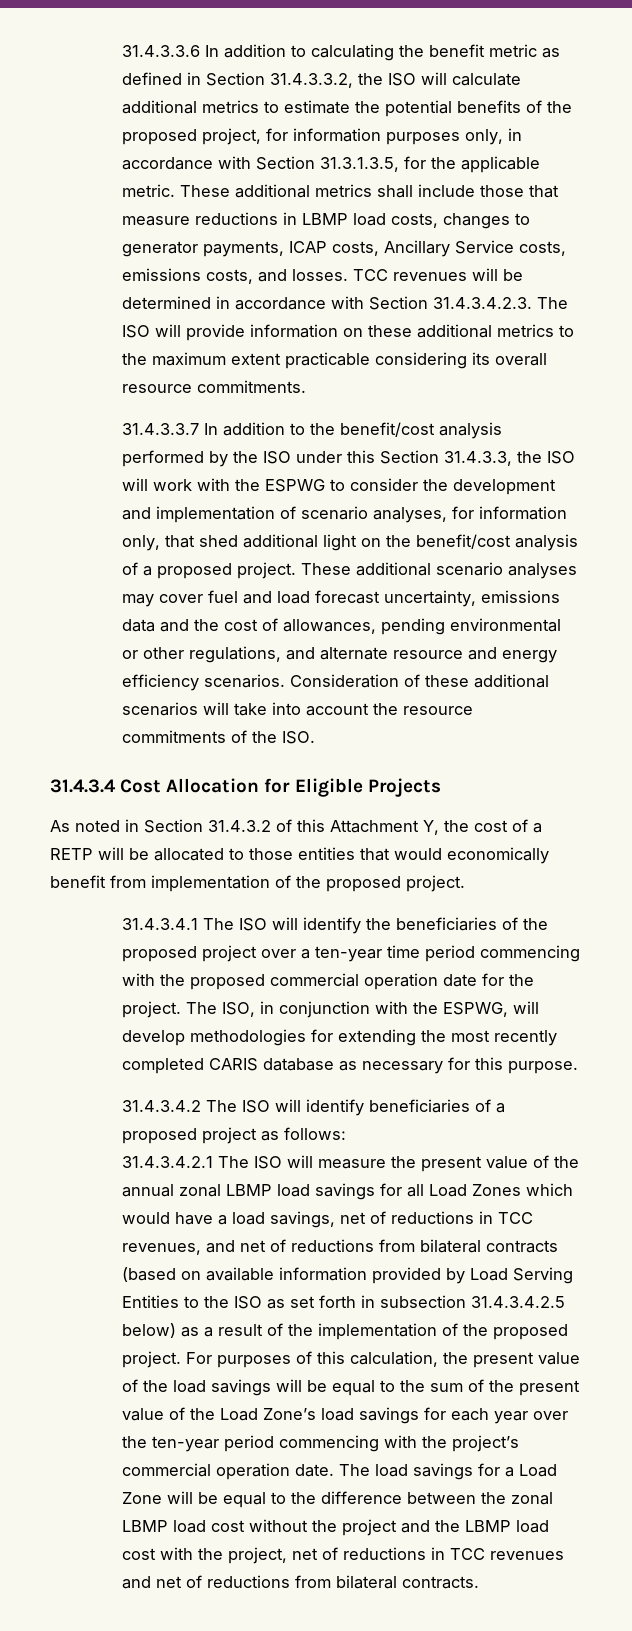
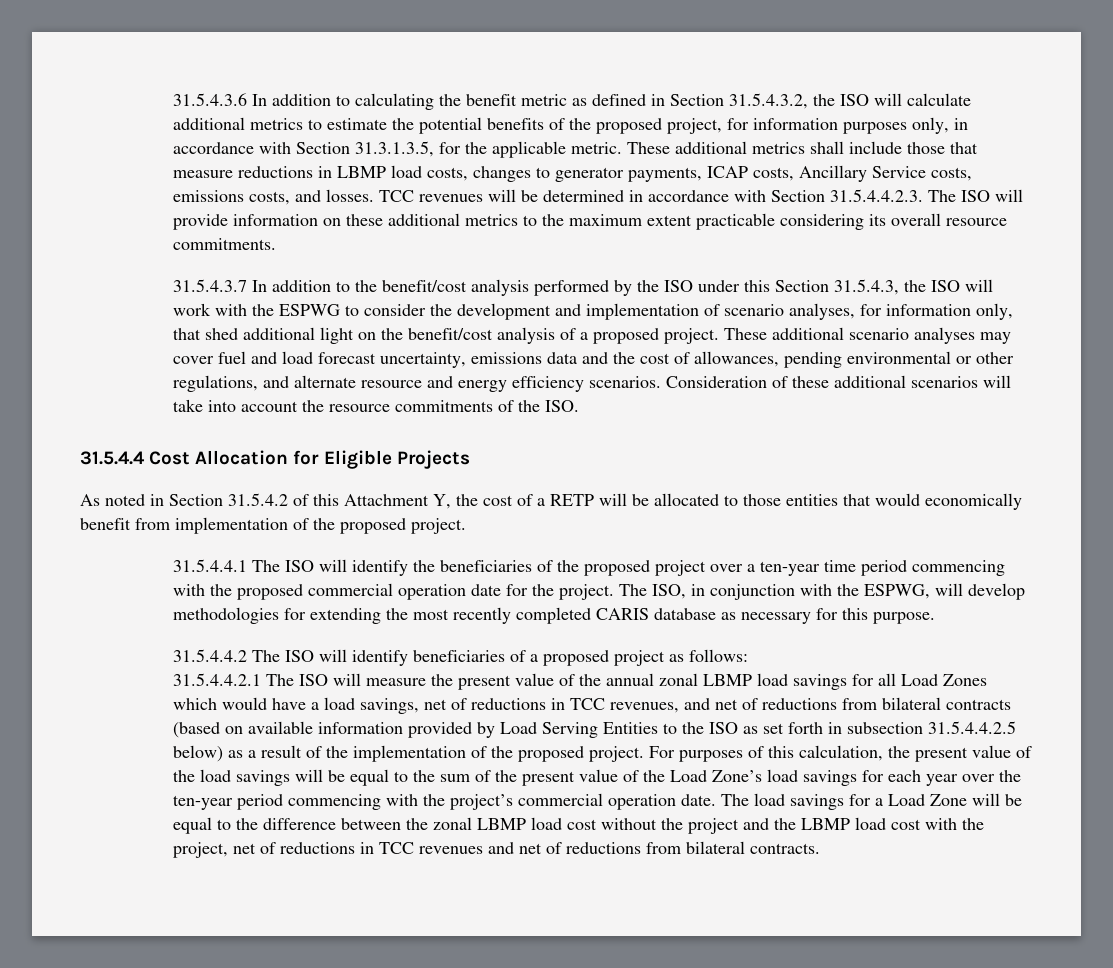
- 31.4.3.3.6 In addition to calculating the benefit metric as defined in Section 31.4.3.3.2, the ISO will calculate additional metrics to estimate the potential benefits of the proposed project, for information purposes only, in accordance with Section 31.3.1.3.5, for the applicable metric.
+ 31.5.4.3.6 In addition to calculating the benefit metric as defined in Section 31.5.4.3.2, the ISO will calculate additional metrics to estimate the potential benefits of the proposed project, for information purposes only, in accordance with Section 31.3.1.3.5, for the applicable metric.
- TCC revenues will be determined in accordance with Section 31.4.3.4.2.3. The ISO will provide information on these additional metrics to the maximum extent practicable considering its overall resource commitments.
+ TCC revenues will be determined in accordance with Section 31.5.4.4.2.3. The ISO will provide information on these additional metrics to the maximum extent practicable considering its overall resource commitments.
- 31.4.3.3.7 In addition to the benefit/cost analysis performed by the ISO under this Section 31.4.3.3, the ISO will work with the ESPWG to consider the development and implementation of scenario analyses, for information only, that shed additional light on the benefit/cost analysis of a proposed project.
+ 31.5.4.3.7 In addition to the benefit/cost analysis performed by the ISO under this Section 31.5.4.3, the ISO will work with the ESPWG to consider the development and implementation of scenario analyses, for information only, that shed additional light on the benefit/cost analysis of a proposed project.
- 31.4.3.4 Cost Allocation for Eligible Projects
+ 31.5.4.4 Cost Allocation for Eligible Projects
- As noted in Section 31.4.3.2 of this Attachment Y, the cost of a RETP will be allocated to those entities that would economically benefit from implementation of the proposed project.
+ As noted in Section 31.5.4.2 of this Attachment Y, the cost of a RETP will be allocated to those entities that would economically benefit from implementation of the proposed project.
- 31.4.3.4.1 The ISO will identify the beneficiaries of the proposed project over a ten-year time period commencing with the proposed commercial operation date for the project.
+ 31.5.4.4.1 The ISO will identify the beneficiaries of the proposed project over a ten-year time period commencing with the proposed commercial operation date for the project.
- 31.4.3.4.2 The ISO will identify beneficiaries of a proposed project as follows:
+ 31.5.4.4.2 The ISO will identify beneficiaries of a proposed project as follows:
- 31.4.3.4.2.1 The ISO will measure the present value of the annual zonal LBMP load savings for all Load Zones which would have a load savings, net of reductions in TCC revenues, and net of reductions from bilateral contracts (based on available information provided by Load Serving Entities to the ISO as set forth in subsection 31.4.3.4.2.5 below) as a result of the implementation of the proposed project.
+ 31.5.4.4.2.1 The ISO will measure the present value of the annual zonal LBMP load savings for all Load Zones which would have a load savings, net of reductions in TCC revenues, and net of reductions from bilateral contracts (based on available information provided by Load Serving Entities to the ISO as set forth in subsection 31.5.4.4.2.5 below) as a result of the implementation of the proposed project.

